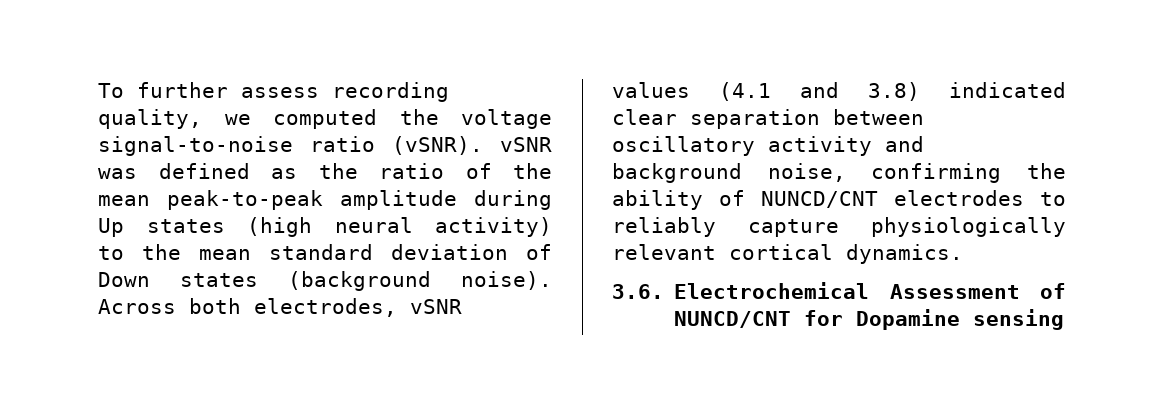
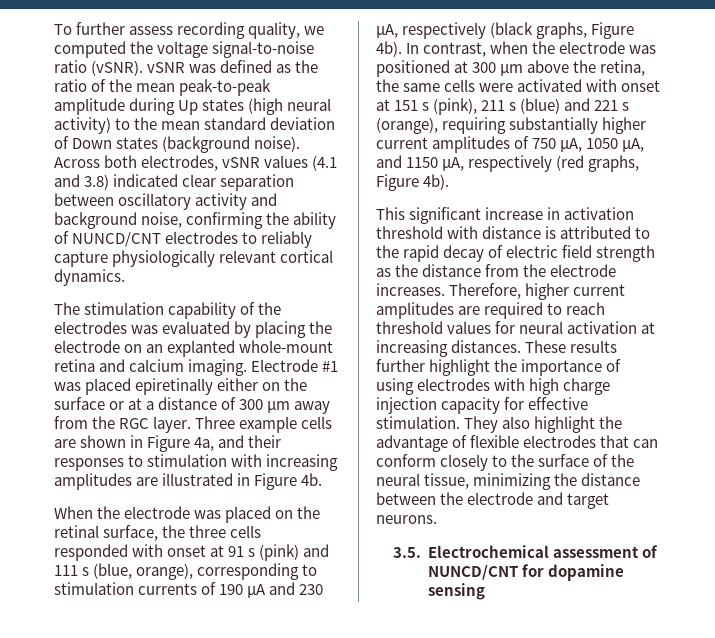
- 3.6. Electrochemical Assessment of NUNCD/CNT for Dopamine sensing
+ The stimulation capability of the electrodes was evaluated by placing the electrode on an explanted whole-mount retina and calcium imaging. Electrode #1 was placed epiretinally either on the surface or at a distance of 300 µm away from the RGC layer. Three example cells are shown in Figure 4a, and their responses to stimulation with increasing amplitudes are illustrated in Figure 4b.
+ When the electrode was placed on the retinal surface, the three cells responded with onset at 91 s (pink) and 111 s (blue, orange), corresponding to stimulation currents of 190 µA and 230 µA, respectively (black graphs, Figure 4b). In contrast, when the electrode was positioned at 300 µm above the retina, the same cells were activated with onset at 151 s (pink), 211 s (blue) and 221 s (orange), requiring substantially higher current amplitudes of 750 µA, 1050 µA, and 1150 µA, respectively (red graphs, Figure 4b).
+ This significant increase in activation threshold with distance is attributed to the rapid decay of electric field strength as the distance from the electrode increases. Therefore, higher current amplitudes are required to reach threshold values for neural activation at increasing distances. These results further highlight the importance of using electrodes with high charge injection capacity for effective stimulation. They also highlight the advantage of flexible electrodes that can conform closely to the surface of the neural tissue, minimizing the distance between the electrode and target neurons.
+ 3.5. Electrochemical assessment of NUNCD/CNT for dopamine sensing

